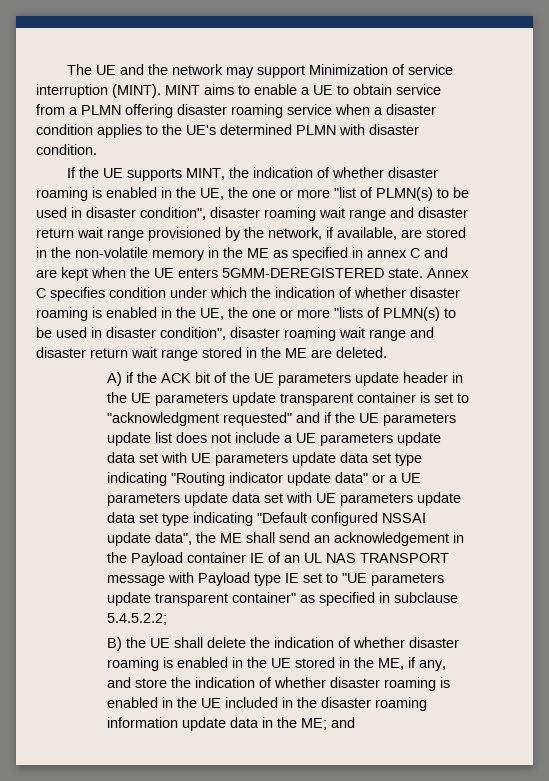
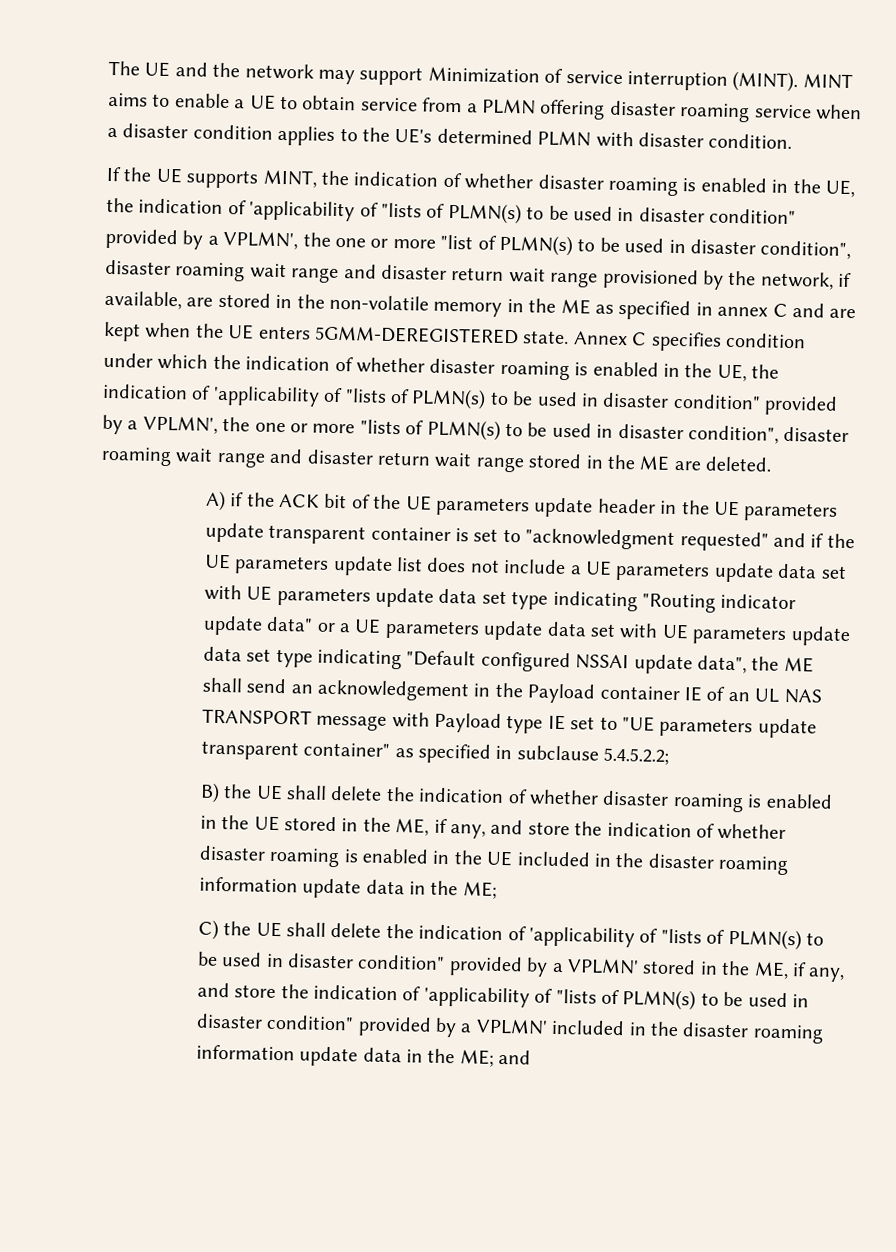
- If the UE supports MINT, the indication of whether disaster roaming is enabled in the UE, the one or more "list of PLMN(s) to be used in disaster condition", disaster roaming wait range and disaster return wait range provisioned by the network, if available, are stored in the non-volatile memory in the ME as specified in annex C and are kept when the UE enters 5GMM-DEREGISTERED state.
+ If the UE supports MINT, the indication of whether disaster roaming is enabled in the UE, the indication of 'applicability of "lists of PLMN(s) to be used in disaster condition" provided by a VPLMN', the one or more "list of PLMN(s) to be used in disaster condition", disaster roaming wait range and disaster return wait range provisioned by the network, if available, are stored in the non-volatile memory in the ME as specified in annex C and are kept when the UE enters 5GMM-DEREGISTERED state.
- Annex C specifies condition under which the indication of whether disaster roaming is enabled in the UE, the one or more "lists of PLMN(s) to be used in disaster condition", disaster roaming wait range and disaster return wait range stored in the ME are deleted.
+ Annex C specifies condition under which the indication of whether disaster roaming is enabled in the UE, the indication of 'applicability of "lists of PLMN(s) to be used in disaster condition" provided by a VPLMN', the one or more "lists of PLMN(s) to be used in disaster condition", disaster roaming wait range and disaster return wait range stored in the ME are deleted.
- B) the UE shall delete the indication of whether disaster roaming is enabled in the UE stored in the ME, if any, and store the indication of whether disaster roaming is enabled in the UE included in the disaster roaming information update data in the ME; and
+ B) the UE shall delete the indication of whether disaster roaming is enabled in the UE stored in the ME, if any, and store the indication of whether disaster roaming is enabled in the UE included in the disaster roaming information update data in the ME;
+ C) the UE shall delete the indication of 'applicability of "lists of PLMN(s) to be used in disaster condition" provided by a VPLMN' stored in the ME, if any, and store the indication of 'applicability of "lists of PLMN(s) to be used in disaster condition" provided by a VPLMN' included in the disaster roaming information update data in the ME; and

